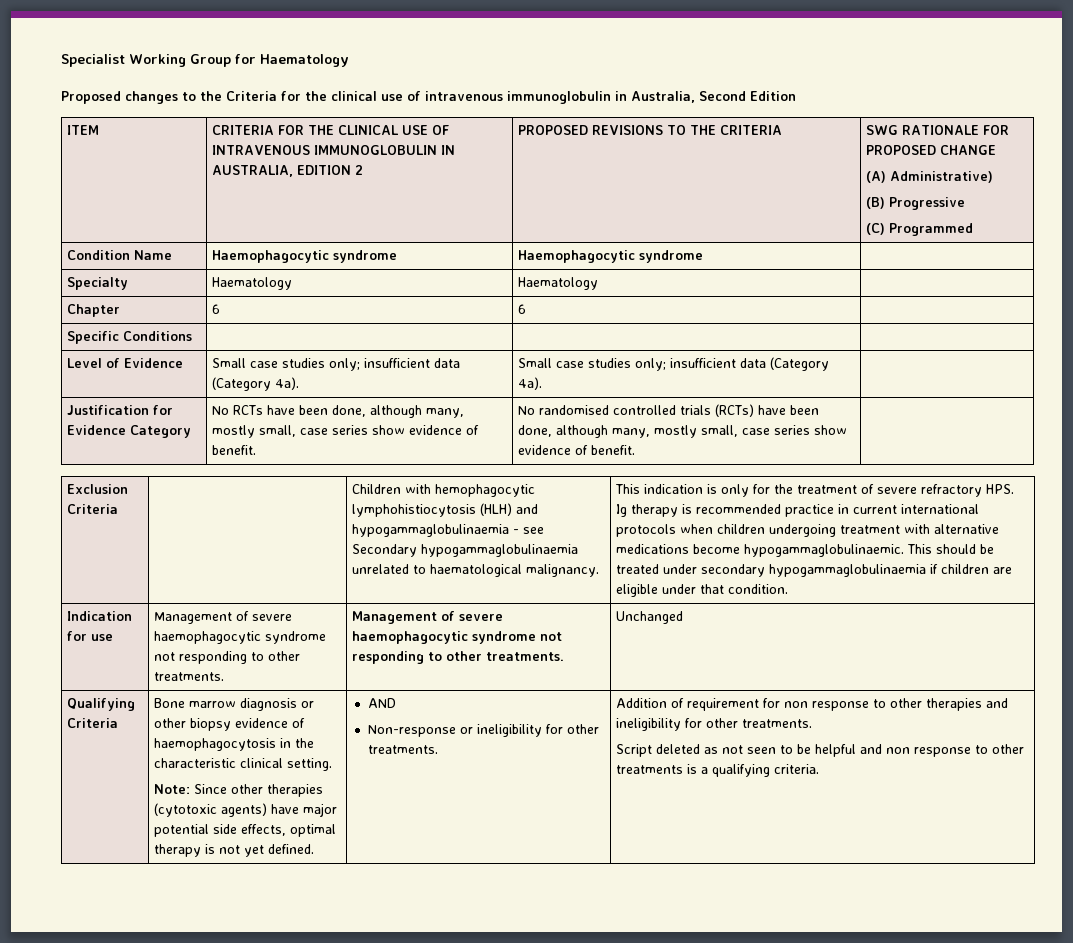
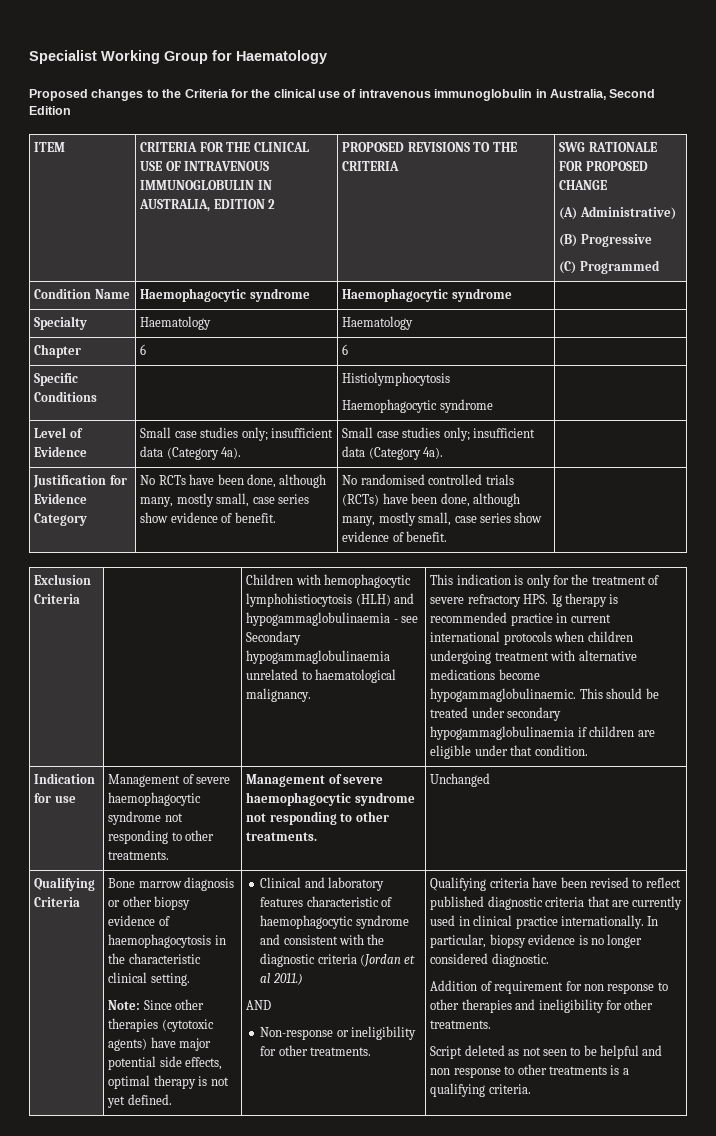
- Specific Conditions | | |
+ Specific Conditions | | Histiolymphocytosis
+ Haemophagocytic syndrome |
+ Clinical and laboratory features characteristic of haemophagocytic syndrome and consistent with the diagnostic criteria (Jordan et al 2011.)
+ Qualifying criteria have been revised to reflect published diagnostic criteria that are currently used in clinical practice internationally. In particular, biopsy evidence is no longer considered diagnostic.

